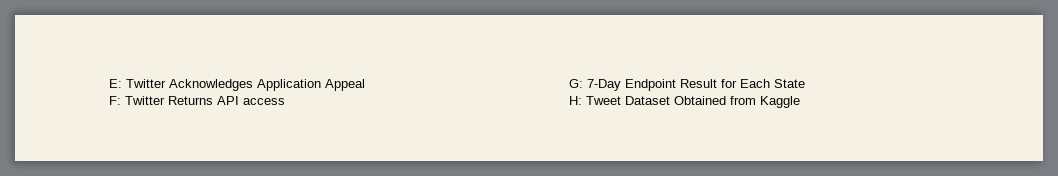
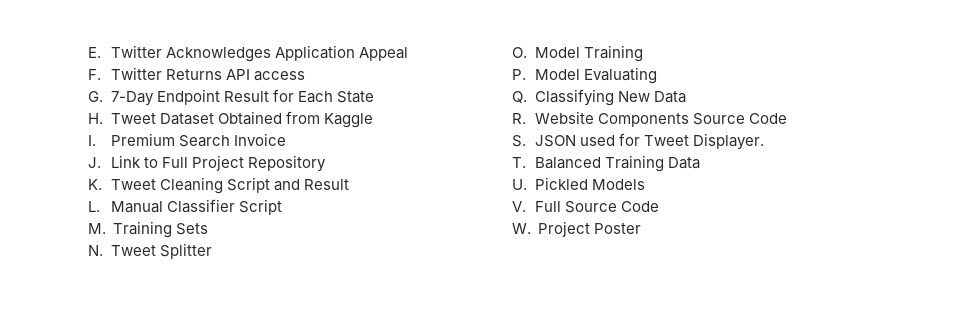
- E: Twitter Acknowledges Application Appeal
+ E. Twitter Acknowledges Application Appeal
- F: Twitter Returns API access
+ F. Twitter Returns API access
- G: 7-Day Endpoint Result for Each State
+ G. 7-Day Endpoint Result for Each State
- H: Tweet Dataset Obtained from Kaggle
+ H. Tweet Dataset Obtained from Kaggle
+ I. Premium Search Invoice
+ J. Link to Full Project Repository
+ K. Tweet Cleaning Script and Result
+ L. Manual Classifier Script
+ M. Training Sets
+ N. Tweet Splitter
+ O. Model Training
+ P. Model Evaluating
+ Q. Classifying New Data
+ R. Website Components Source Code
+ S. JSON used for Tweet Displayer.
+ T. Balanced Training Data
+ U. Pickled Models
+ V. Full Source Code
+ W. Project Poster

